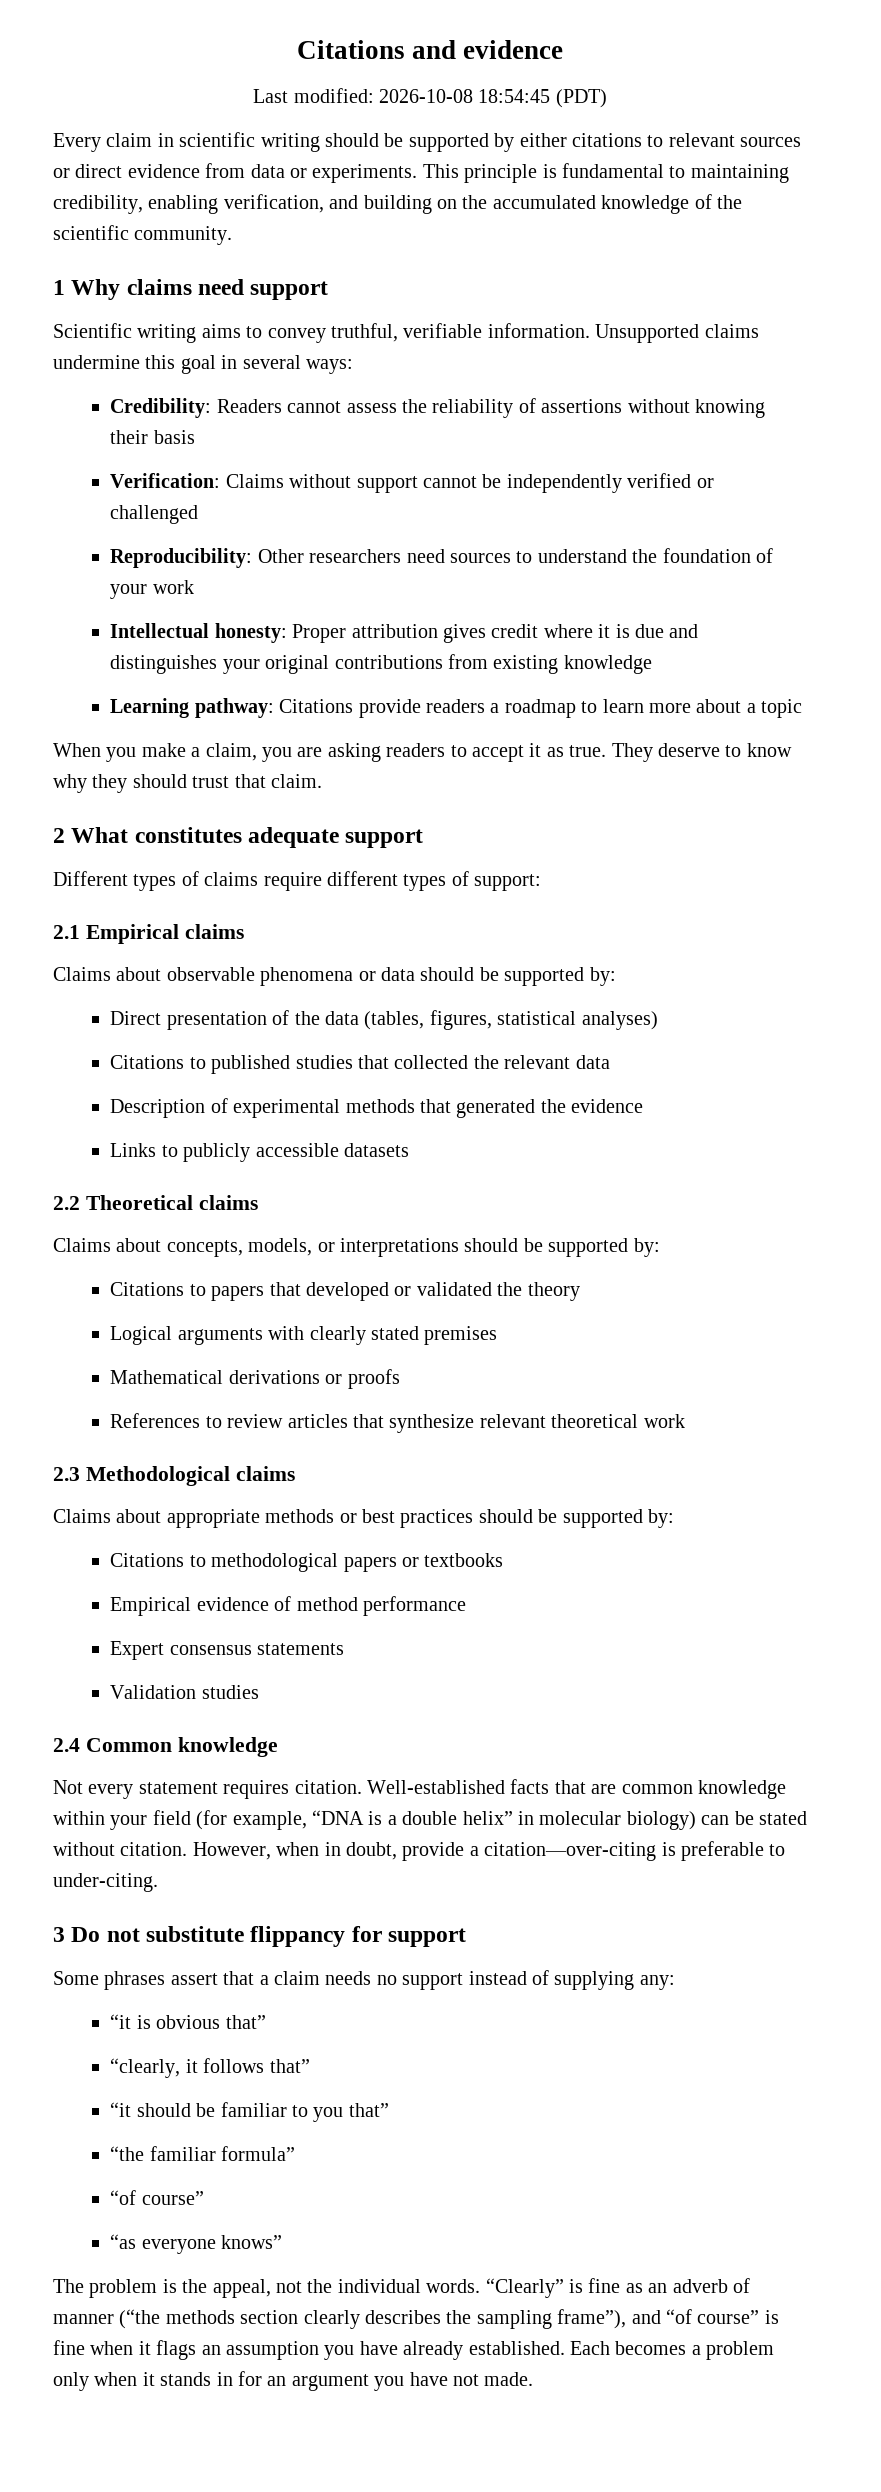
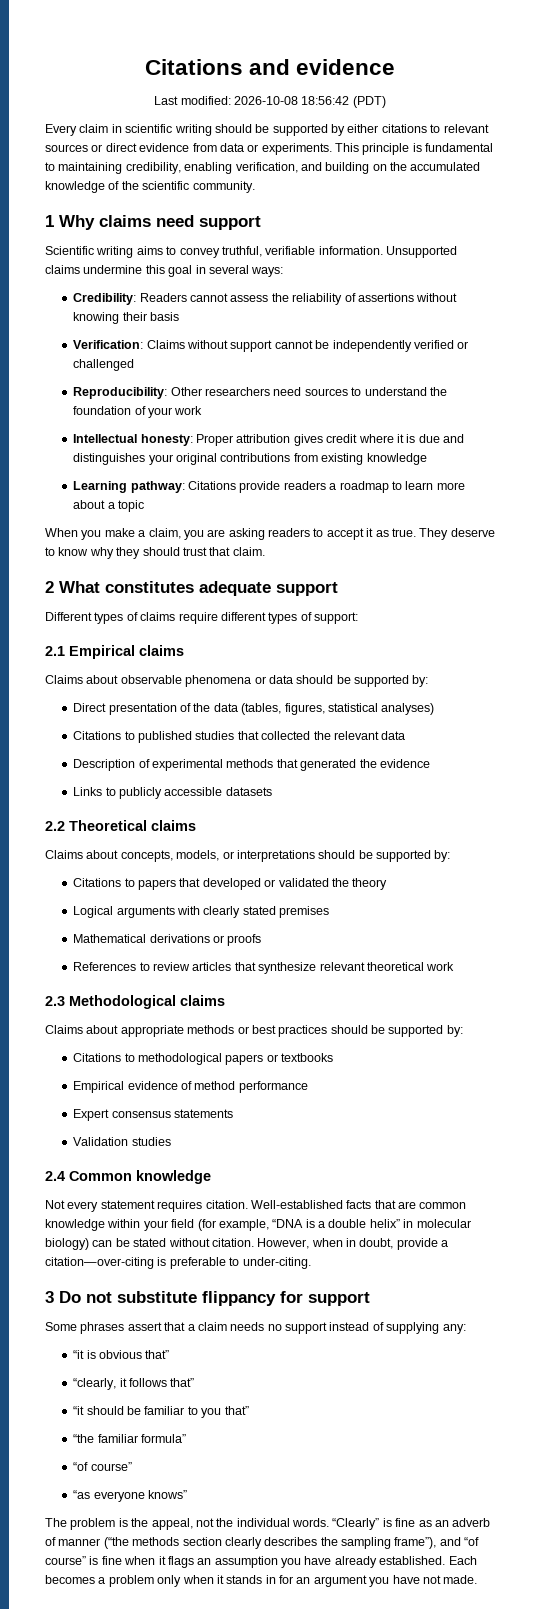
- Last modified: 2026-10-08 18:54:45 (PDT)
+ Last modified: 2026-10-08 18:56:42 (PDT)

